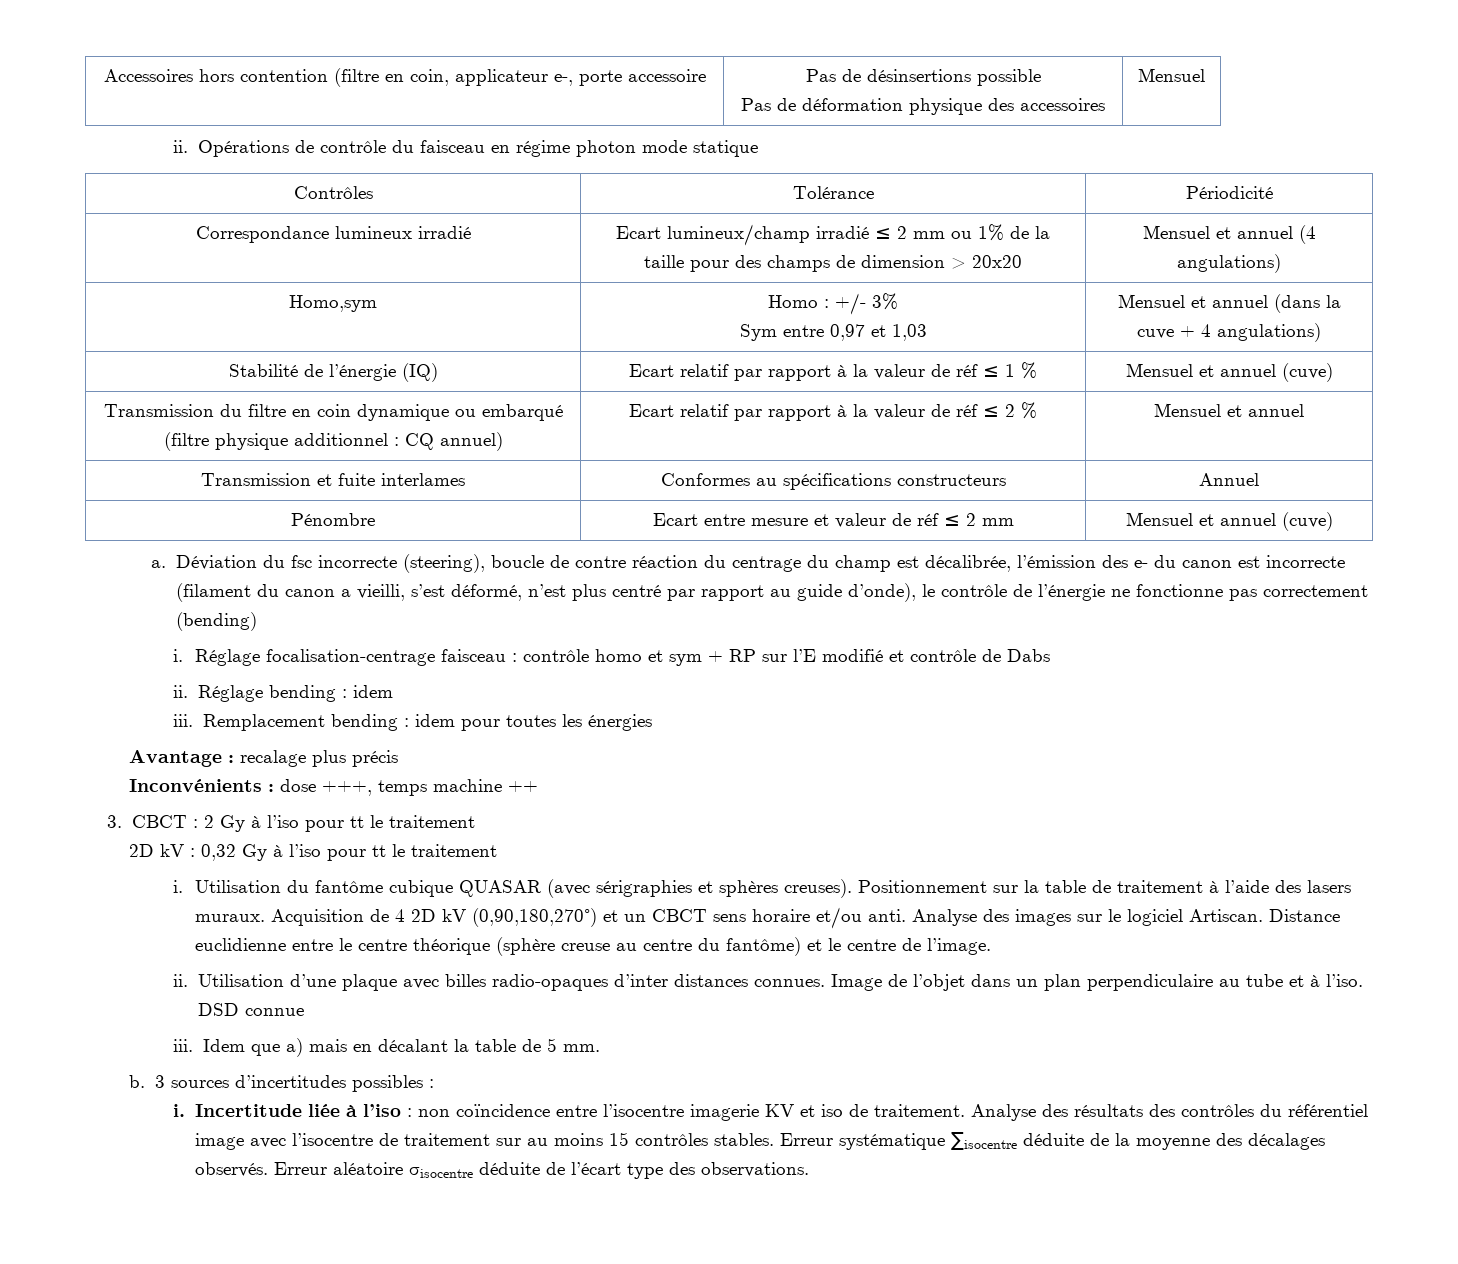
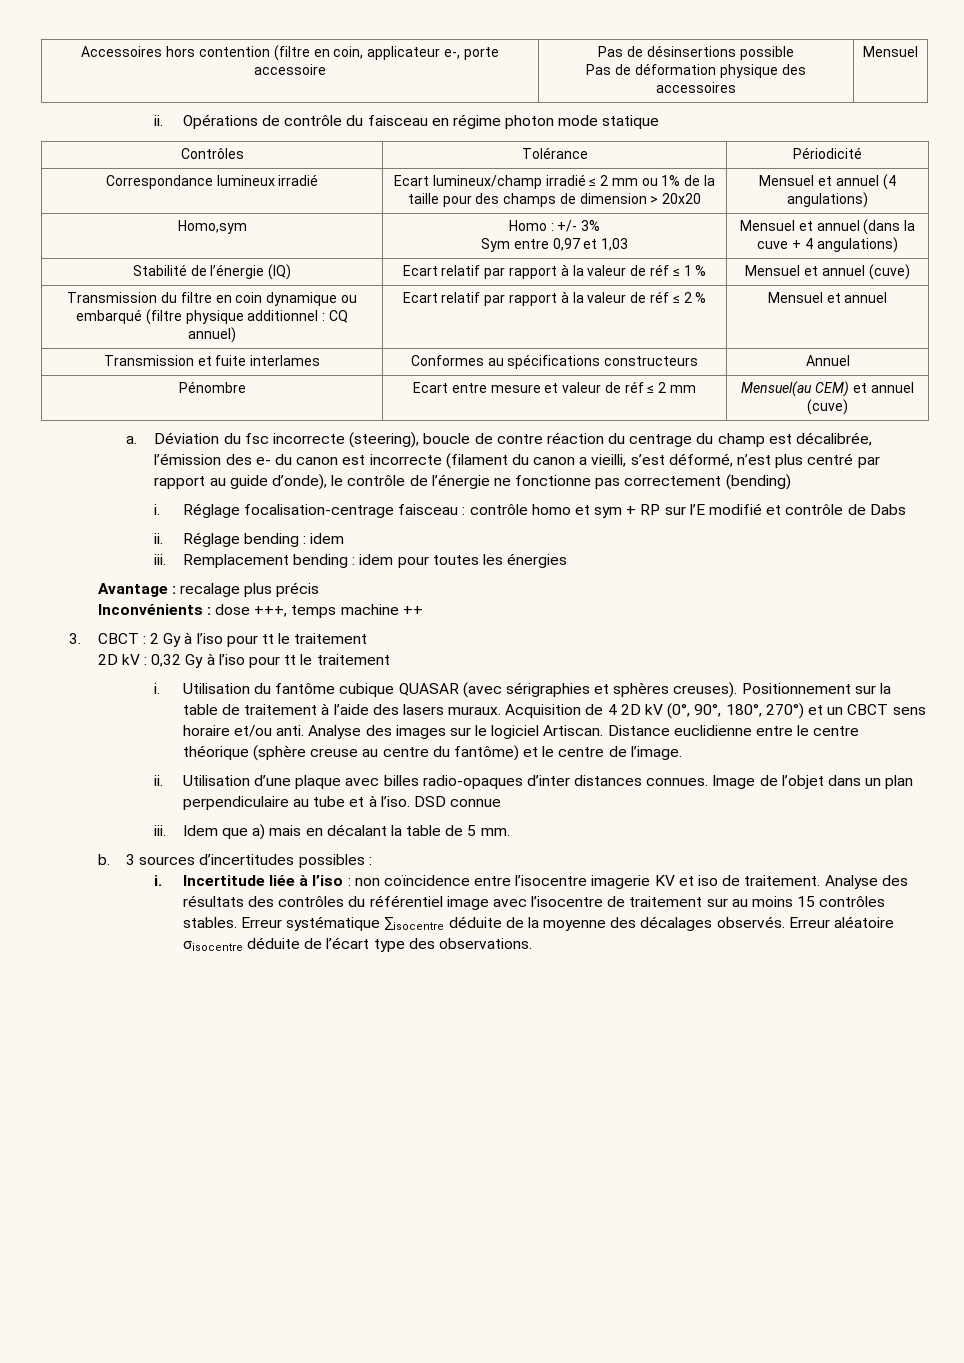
- Pénombre | Ecart entre mesure et valeur de réf ≤ 2 mm | Mensuel et annuel (cuve)
+ Pénombre | Ecart entre mesure et valeur de réf ≤ 2 mm | Mensuel(au CEM) et annuel (cuve)
- Acquisition de 4 2D kV (0,90,180,270°) et un CBCT sens horaire et/ou anti.
+ Acquisition de 4 2D kV (0°, 90°, 180°, 270°) et un CBCT sens horaire et/ou anti.

